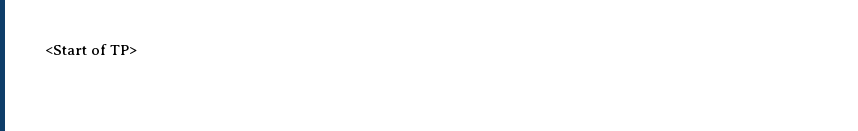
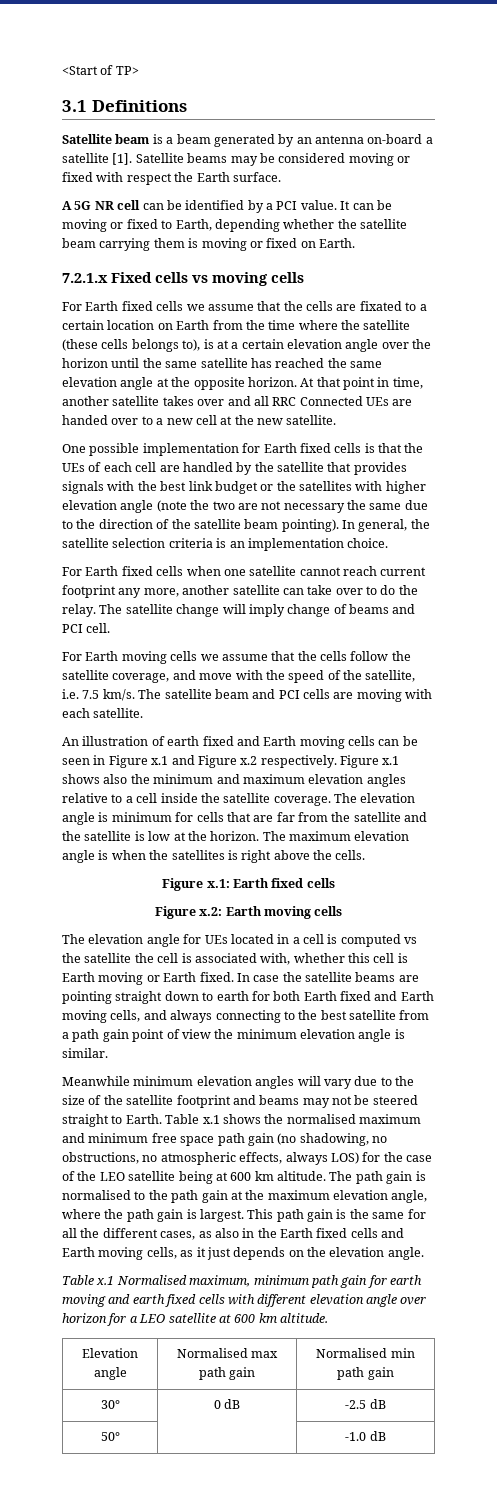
+ 3.1 Definitions
+ Satellite beam is a beam generated by an antenna on-board a satellite [1]. Satellite beams may be considered moving or fixed with respect the Earth surface.
+ A 5G NR cell can be identified by a PCI value. It can be moving or fixed to Earth, depending whether the satellite beam carrying them is moving or fixed on Earth.
+ 7.2.1.x Fixed cells vs moving cells
+ For Earth fixed cells we assume that the cells are fixated to a certain location on Earth from the time where the satellite (these cells belongs to), is at a certain elevation angle over the horizon until the same satellite has reached the same elevation angle at the opposite horizon. At that point in time, another satellite takes over and all RRC Connected UEs are handed over to a new cell at the new satellite.
+ One possible implementation for Earth fixed cells is that the UEs of each cell are handled by the satellite that provides signals with the best link budget or the satellites with higher elevation angle (note the two are not necessary the same due to the direction of the satellite beam pointing). In general, the satellite selection criteria is an implementation choice.
+ For Earth fixed cells when one satellite cannot reach current footprint any more, another satellite can take over to do the relay. The satellite change will imply change of beams and PCI cell.
+ For Earth moving cells we assume that the cells follow the satellite coverage, and move with the speed of the satellite, i.e. 7.5 km/s. The satellite beam and PCI cells are moving with each satellite.
+ An illustration of earth fixed and Earth moving cells can be seen in Figure x.1 and Figure x.2 respectively. Figure x.1 shows also the minimum and maximum elevation angles relative to a cell inside the satellite coverage. The elevation angle is minimum for cells that are far from the satellite and the satellite is low at the horizon. The maximum elevation angle is when the satellites is right above the cells.
+ Figure x.1: Earth fixed cells
+ Figure x.2: Earth moving cells
+ The elevation angle for UEs located in a cell is computed vs the satellite the cell is associated with, whether this cell is Earth moving or Earth fixed. In case the satellite beams are pointing straight down to earth for both Earth fixed and Earth moving cells, and always connecting to the best satellite from a path gain point of view the minimum elevation angle is similar.
+ Meanwhile minimum elevation angles will vary due to the size of the satellite footprint and beams may not be steered straight to Earth. Table x.1 shows the normalised maximum and minimum free space path gain (no shadowing, no obstructions, no atmospheric effects, always LOS) for the case of the LEO satellite being at 600 km altitude. The path gain is normalised to the path gain at the maximum elevation angle, where the path gain is largest. This path gain is the same for all the different cases, as also in the Earth fixed cells and Earth moving cells, as it just depends on the elevation angle.
+ Table x.1 Normalised maximum, minimum path gain for earth moving and earth fixed cells with different elevation angle over horizon for a LEO satellite at 600 km altitude.
+ Elevation angle | Normalised max path gain | Normalised min path gain
+ 30° | 0 dB | -2.5 dB
+ 50° | | -1.0 dB

